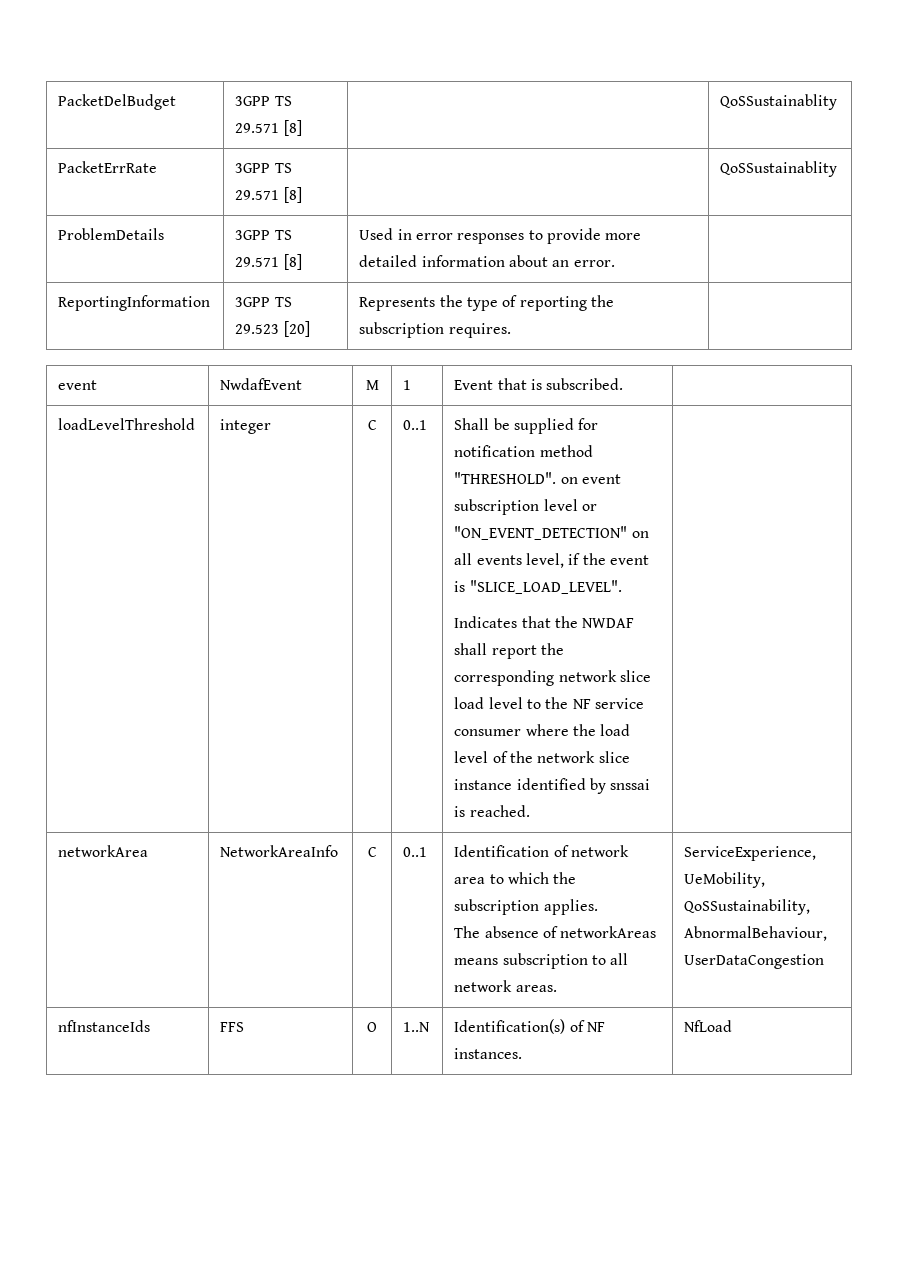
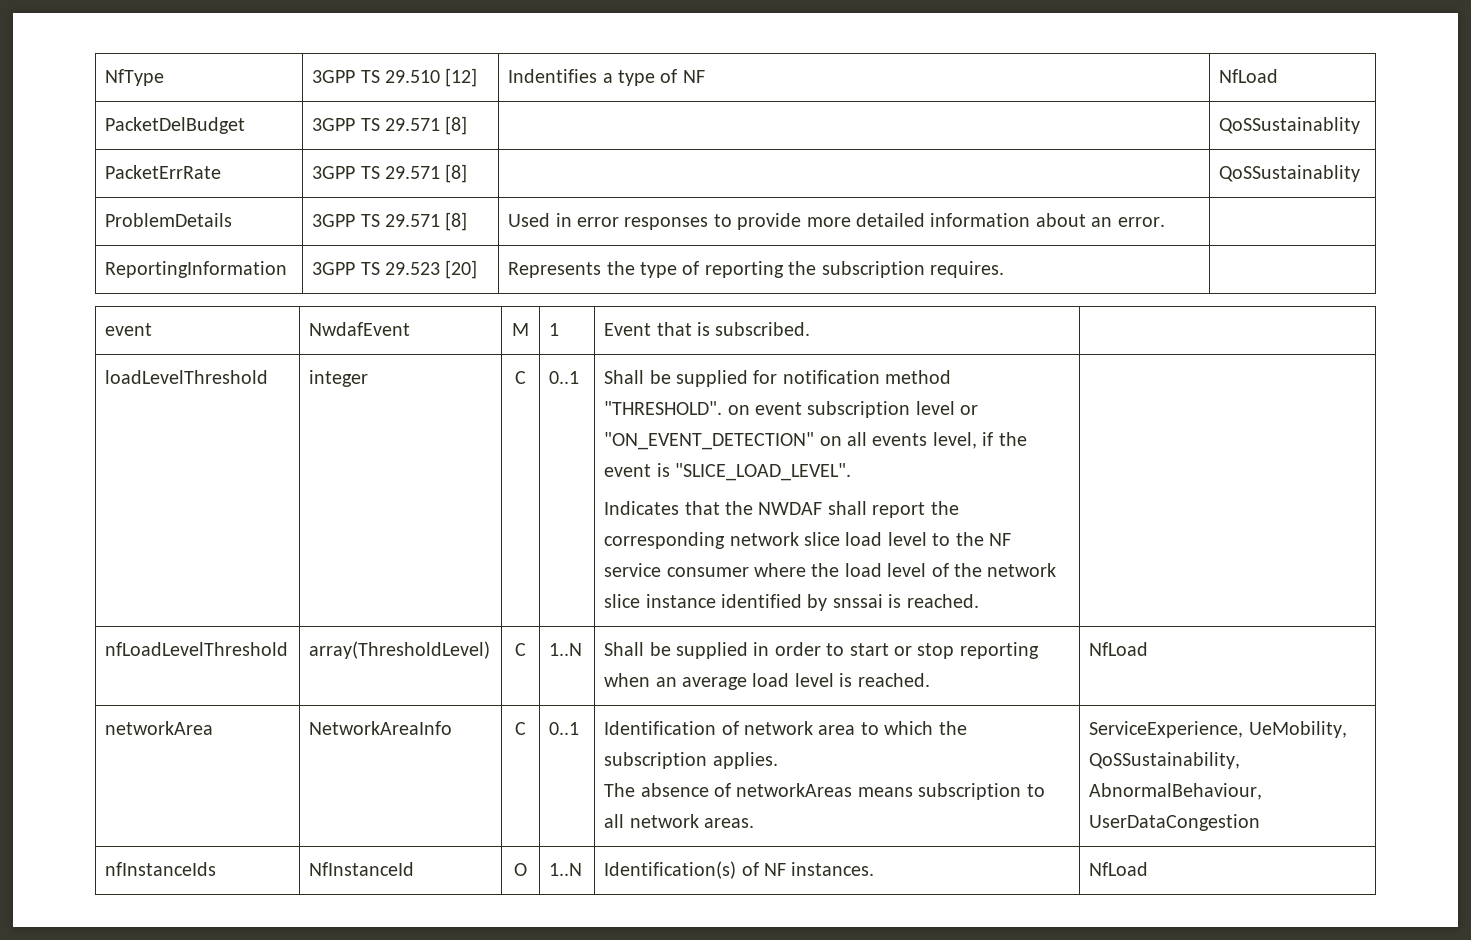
+ NfType | 3GPP TS 29.510 [12] | Indentifies a type of NF | NfLoad
+ nfLoadLevelThreshold | array(ThresholdLevel) | C | 1..N | Shall be supplied in order to start or stop reporting when an average load level is reached. | NfLoad
- nfInstanceIds | FFS | O | 1..N | Identification(s) of NF instances. | NfLoad
+ nfInstanceIds | NfInstanceId | O | 1..N | Identification(s) of NF instances. | NfLoad

